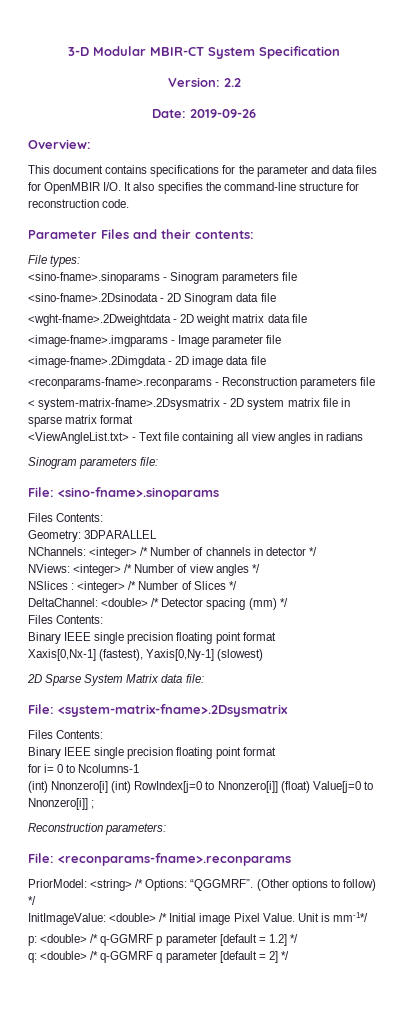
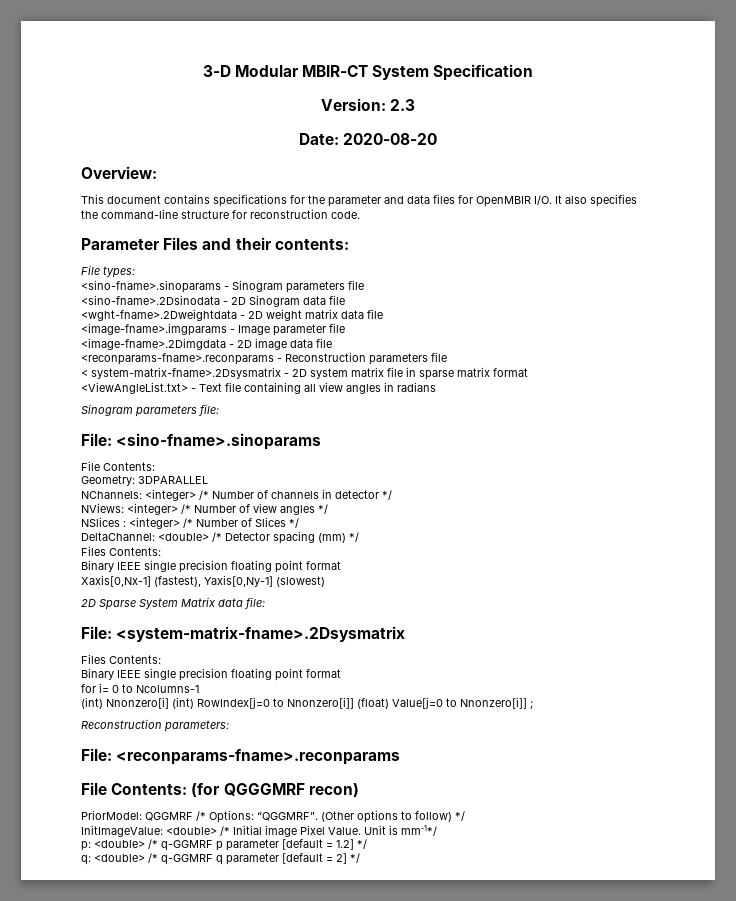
- Version: 2.2
+ Version: 2.3
- Date: 2019-09-26
+ Date: 2020-08-20
  File: <sino-fname>.sinoparams
- Files Contents:
+ File Contents:
+ File Contents: (for QGGGMRF recon)
- PriorModel: <string> /* Options: “QGGMRF”.
+ PriorModel: QGGMRF /* Options: “QGGMRF”.

